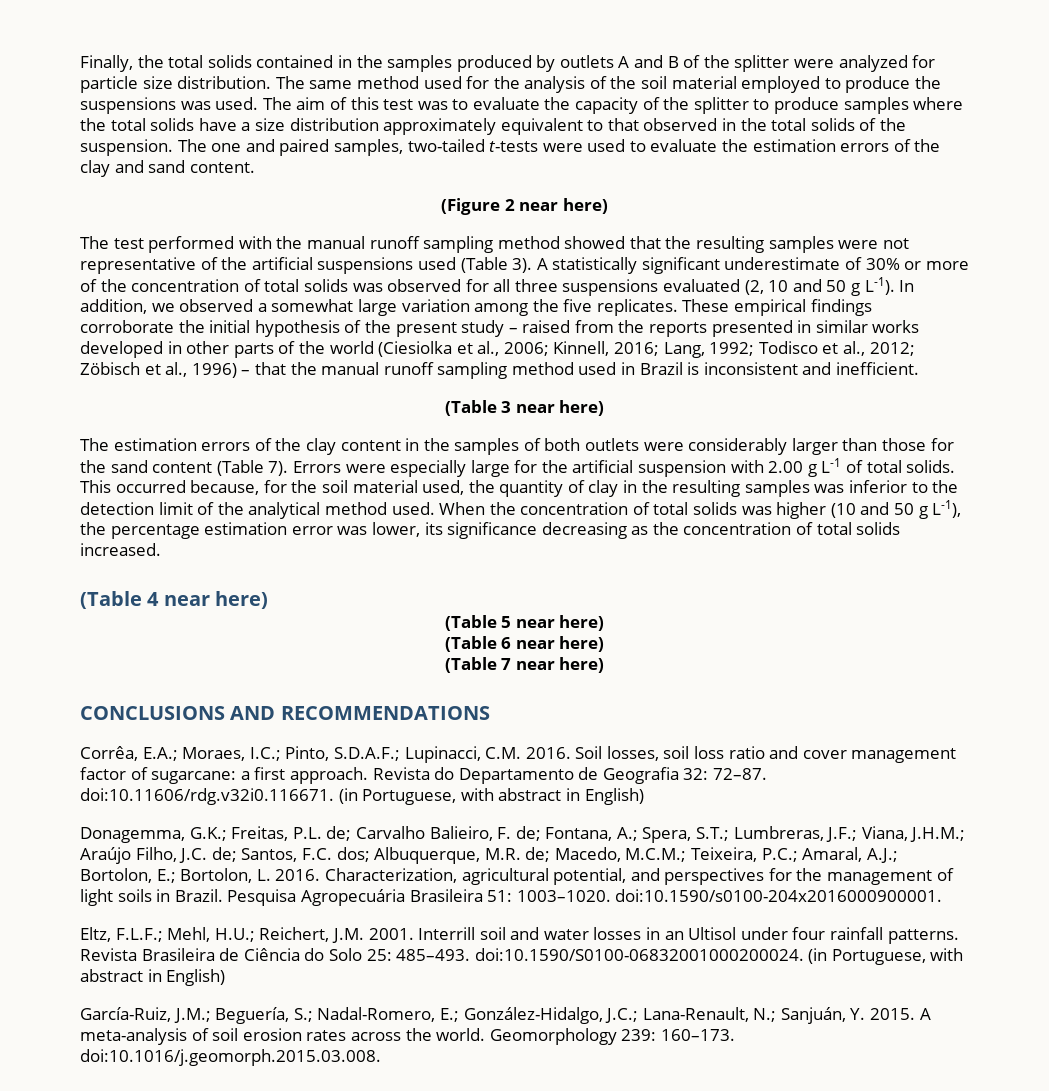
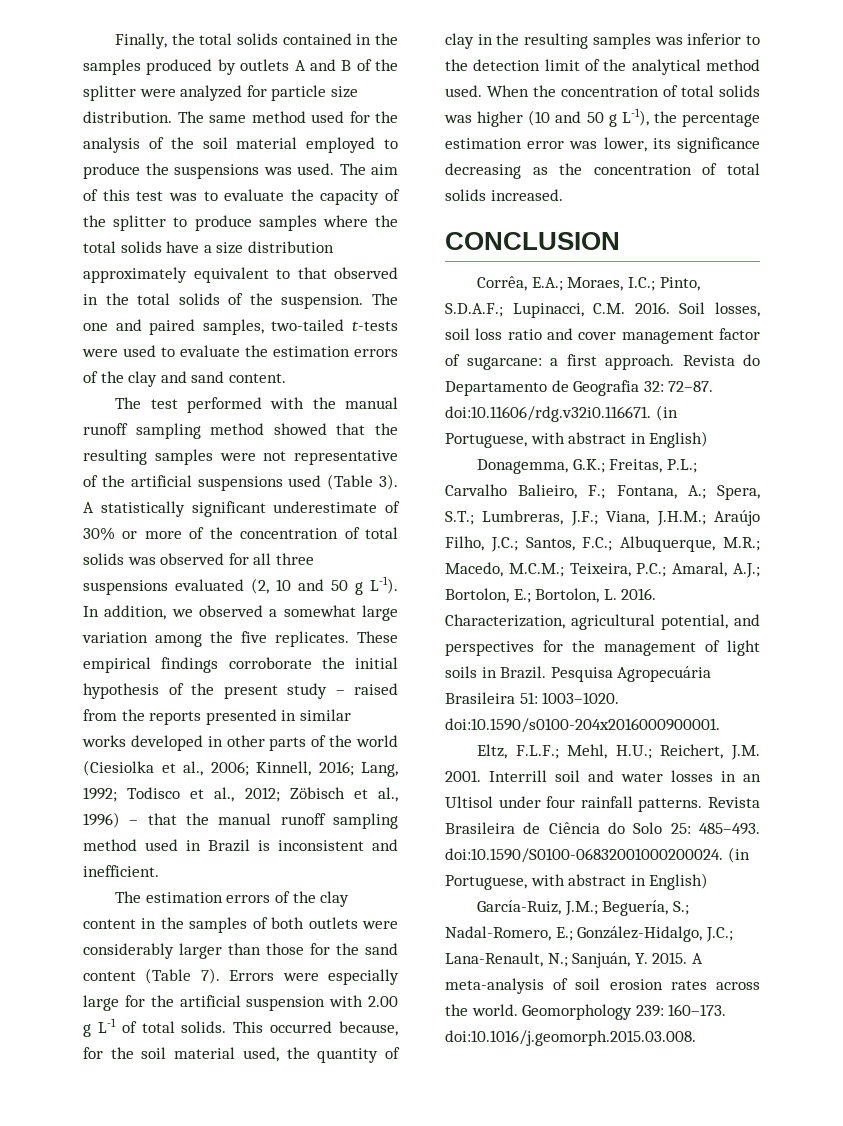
- (Figure 2 near here)
- (Table 3 near here)
- (Table 4 near here)
- (Table 5 near here)
- (Table 6 near here)
- (Table 7 near here)
- CONCLUSIONS AND RECOMMENDATIONS
+ CONCLUSION
- Donagemma, G.K.; Freitas, P.L. de; Carvalho Balieiro, F. de; Fontana, A.; Spera, S.T.; Lumbreras, J.F.; Viana, J.H.M.; Araújo Filho, J.C. de; Santos, F.C. dos; Albuquerque, M.R. de; Macedo, M.C.M.; Teixeira, P.C.; Amaral, A.J.; Bortolon, E.; Bortolon, L. 2016.
+ Donagemma, G.K.; Freitas, P.L.; Carvalho Balieiro, F.; Fontana, A.; Spera, S.T.; Lumbreras, J.F.; Viana, J.H.M.; Araújo Filho, J.C.; Santos, F.C.; Albuquerque, M.R.; Macedo, M.C.M.; Teixeira, P.C.; Amaral, A.J.; Bortolon, E.; Bortolon, L. 2016.

